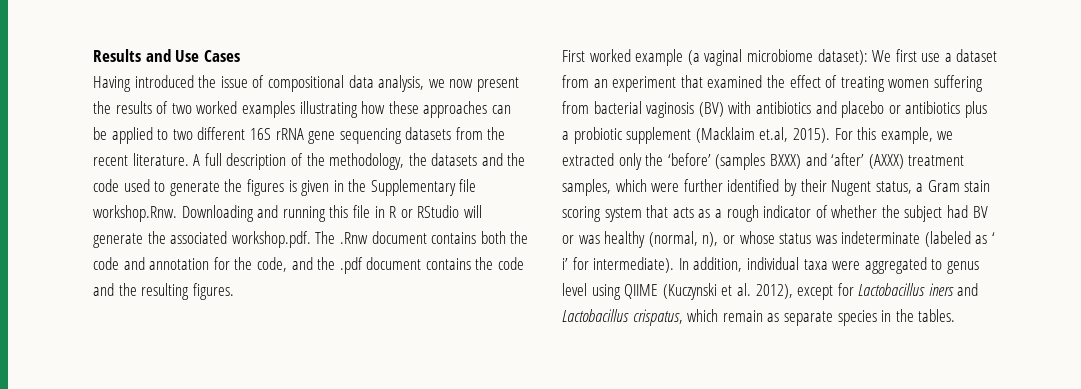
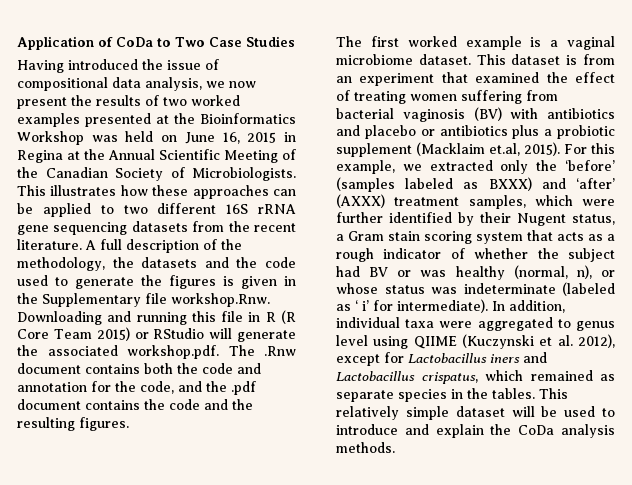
- Results and Use Cases
+ Application of CoDa to Two Case Studies
- Having introduced the issue of compositional data analysis, we now present the results of two worked examples illustrating how these approaches can be applied to two different 16S rRNA gene sequencing datasets from the recent literature.
+ Having introduced the issue of compositional data analysis, we now present the results of two worked examples presented at the Bioinformatics Workshop was held on June 16, 2015 in Regina at the Annual Scientific Meeting of the Canadian Society of Microbiologists. This illustrates how these approaches can be applied to two different 16S rRNA gene sequencing datasets from the recent literature.
- A full description of the methodology, the datasets and the code used to generate the figures is given in the Supplementary file workshop.Rnw. Downloading and running this file in R or RStudio will generate the associated workshop.pdf. The .Rnw document contains both the code and annotation for the code, and the .pdf document contains the code and the resulting figures.
+ A full description of the methodology, the datasets and the code used to generate the figures is given in the Supplementary file workshop.Rnw. Downloading and running this file in R (R Core Team 2015) or RStudio will generate the associated workshop.pdf. The .Rnw document contains both the code and annotation for the code, and the .pdf document contains the code and the resulting figures.
- First worked example (a vaginal microbiome dataset): We first use a dataset from an experiment that examined the effect of treating women suffering from bacterial vaginosis (BV) with antibiotics and placebo or antibiotics plus a probiotic supplement (Macklaim et.al, 2015).
+ The first worked example is a vaginal microbiome dataset. This dataset is from an experiment that examined the effect of treating women suffering from bacterial vaginosis (BV) with antibiotics and placebo or antibiotics plus a probiotic supplement (Macklaim et.al, 2015).
- For this example, we extracted only the ‘before’ (samples BXXX) and ‘after’ (AXXX) treatment samples, which were further identified by their Nugent status, a Gram stain scoring system that acts as a rough indicator of whether the subject had BV or was healthy (normal, n), or whose status was indeterminate (labeled as ‘ i’ for intermediate).
+ For this example, we extracted only the ‘before’ (samples labeled as BXXX) and ‘after’ (AXXX) treatment samples, which were further identified by their Nugent status, a Gram stain scoring system that acts as a rough indicator of whether the subject had BV or was healthy (normal, n), or whose status was indeterminate (labeled as ‘ i’ for intermediate).
- In addition, individual taxa were aggregated to genus level using QIIME (Kuczynski et al. 2012), except for Lactobacillus iners and Lactobacillus crispatus, which remain as separate species in the tables.
+ In addition, individual taxa were aggregated to genus level using QIIME (Kuczynski et al. 2012), except for Lactobacillus iners and Lactobacillus crispatus, which remained as separate species in the tables.
+ This relatively simple dataset will be used to introduce and explain the CoDa analysis methods.

